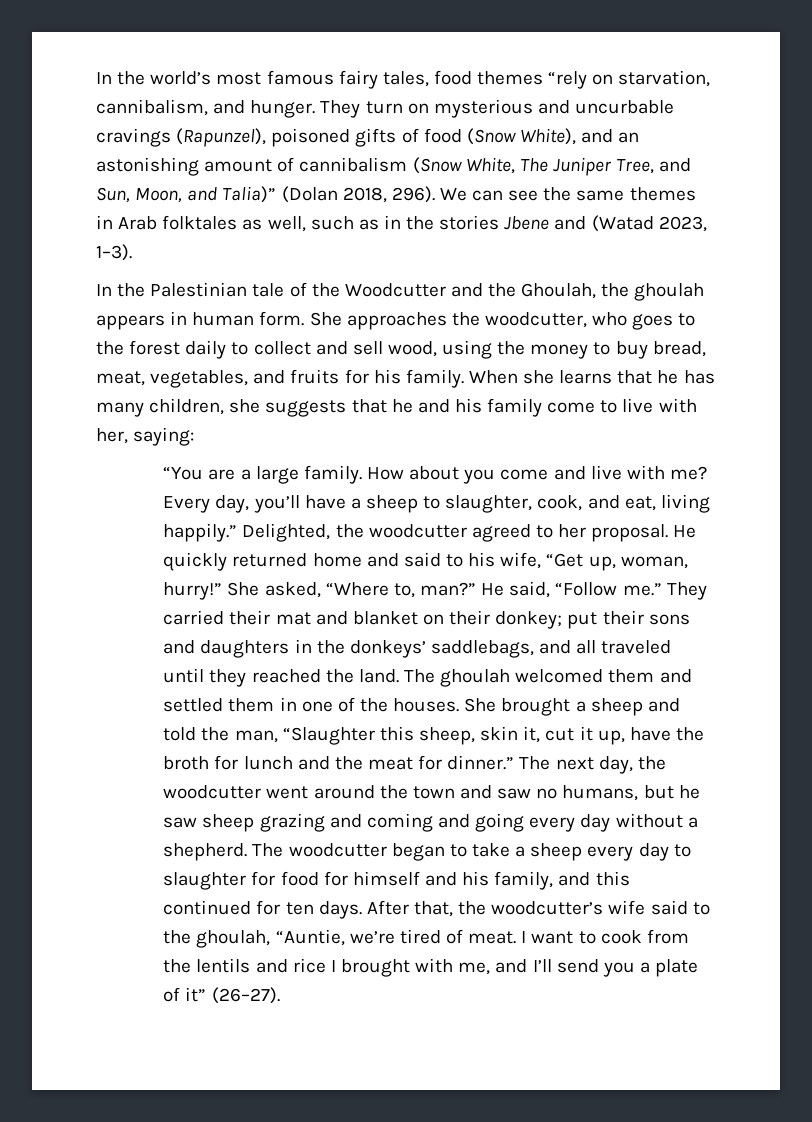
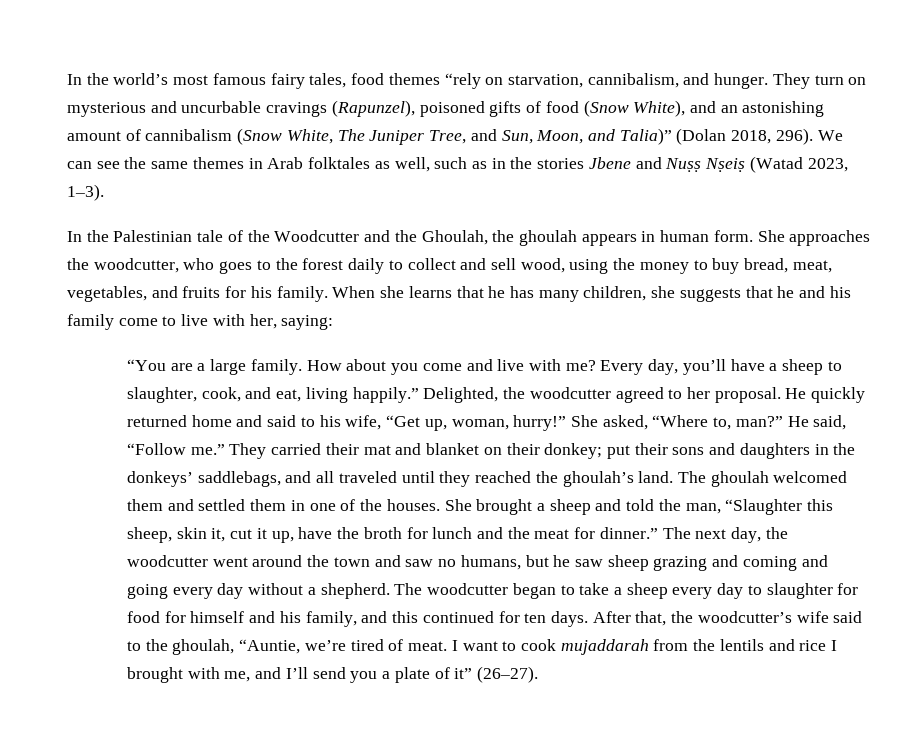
- We can see the same themes in Arab folktales as well, such as in the stories Jbene and (Watad 2023, 1–3).
+ We can see the same themes in Arab folktales as well, such as in the stories Jbene and Nuṣṣ Nṣeiṣ (Watad 2023, 1–3).
- They carried their mat and blanket on their donkey; put their sons and daughters in the donkeys’ saddlebags, and all traveled until they reached the land.
+ They carried their mat and blanket on their donkey; put their sons and daughters in the donkeys’ saddlebags, and all traveled until they reached the ghoulah’s land.
- I want to cook from the lentils and rice I brought with me, and I’ll send you a plate of it” (26–27).
+ I want to cook mujaddarah from the lentils and rice I brought with me, and I’ll send you a plate of it” (26–27).

